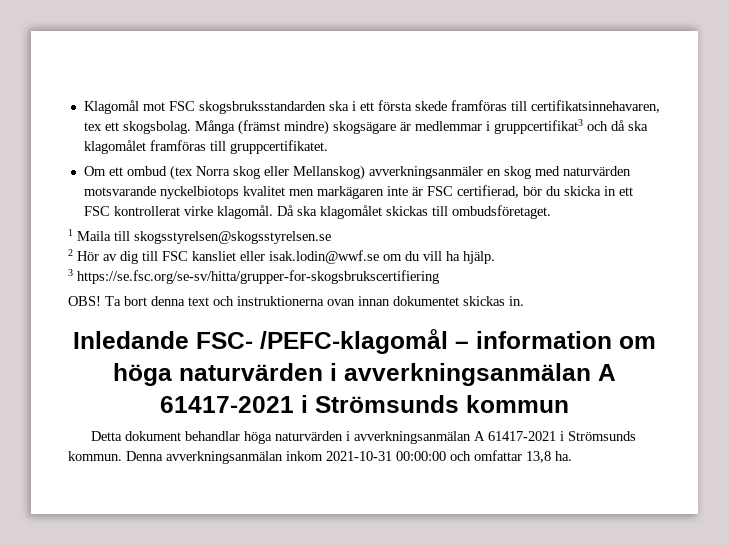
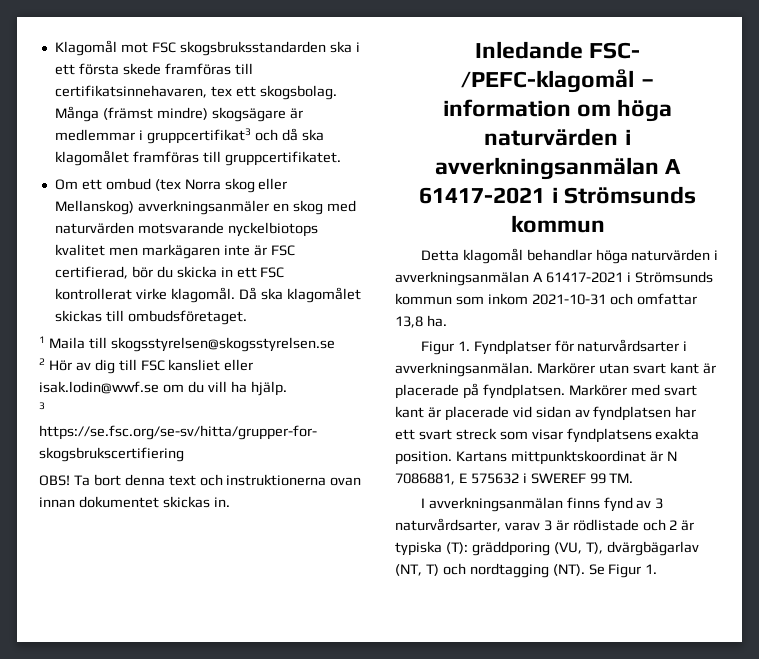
- Detta dokument behandlar höga naturvärden i avverkningsanmälan A 61417-2021 i Strömsunds kommun. Denna avverkningsanmälan inkom 2021-10-31 00:00:00 och omfattar 13,8 ha.
+ Detta klagomål behandlar höga naturvärden i avverkningsanmälan A 61417-2021 i Strömsunds kommun som inkom 2021-10-31 och omfattar 13,8 ha.
+ Figur 1. Fyndplatser för naturvårdsarter i avverkningsanmälan. Markörer utan svart kant är placerade på fyndplatsen. Markörer med svart kant är placerade vid sidan av fyndplatsen har ett svart streck som visar fyndplatsens exakta position. Kartans mittpunktskoordinat är N 7086881, E 575632 i SWEREF 99 TM.
+ I avverkningsanmälan finns fynd av 3 naturvårdsarter, varav 3 är rödlistade och 2 är typiska (T): gräddporing (VU, T), dvärgbägarlav (NT, T) och nordtagging (NT). Se Figur 1.

